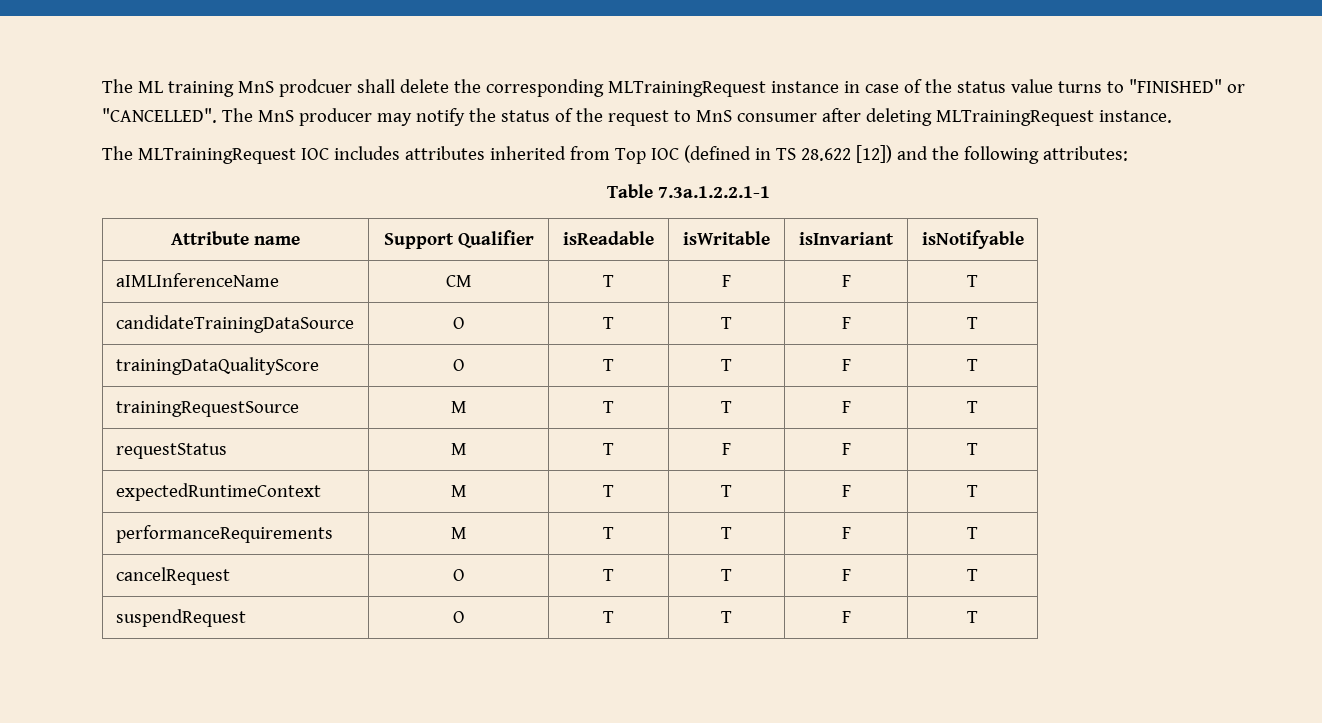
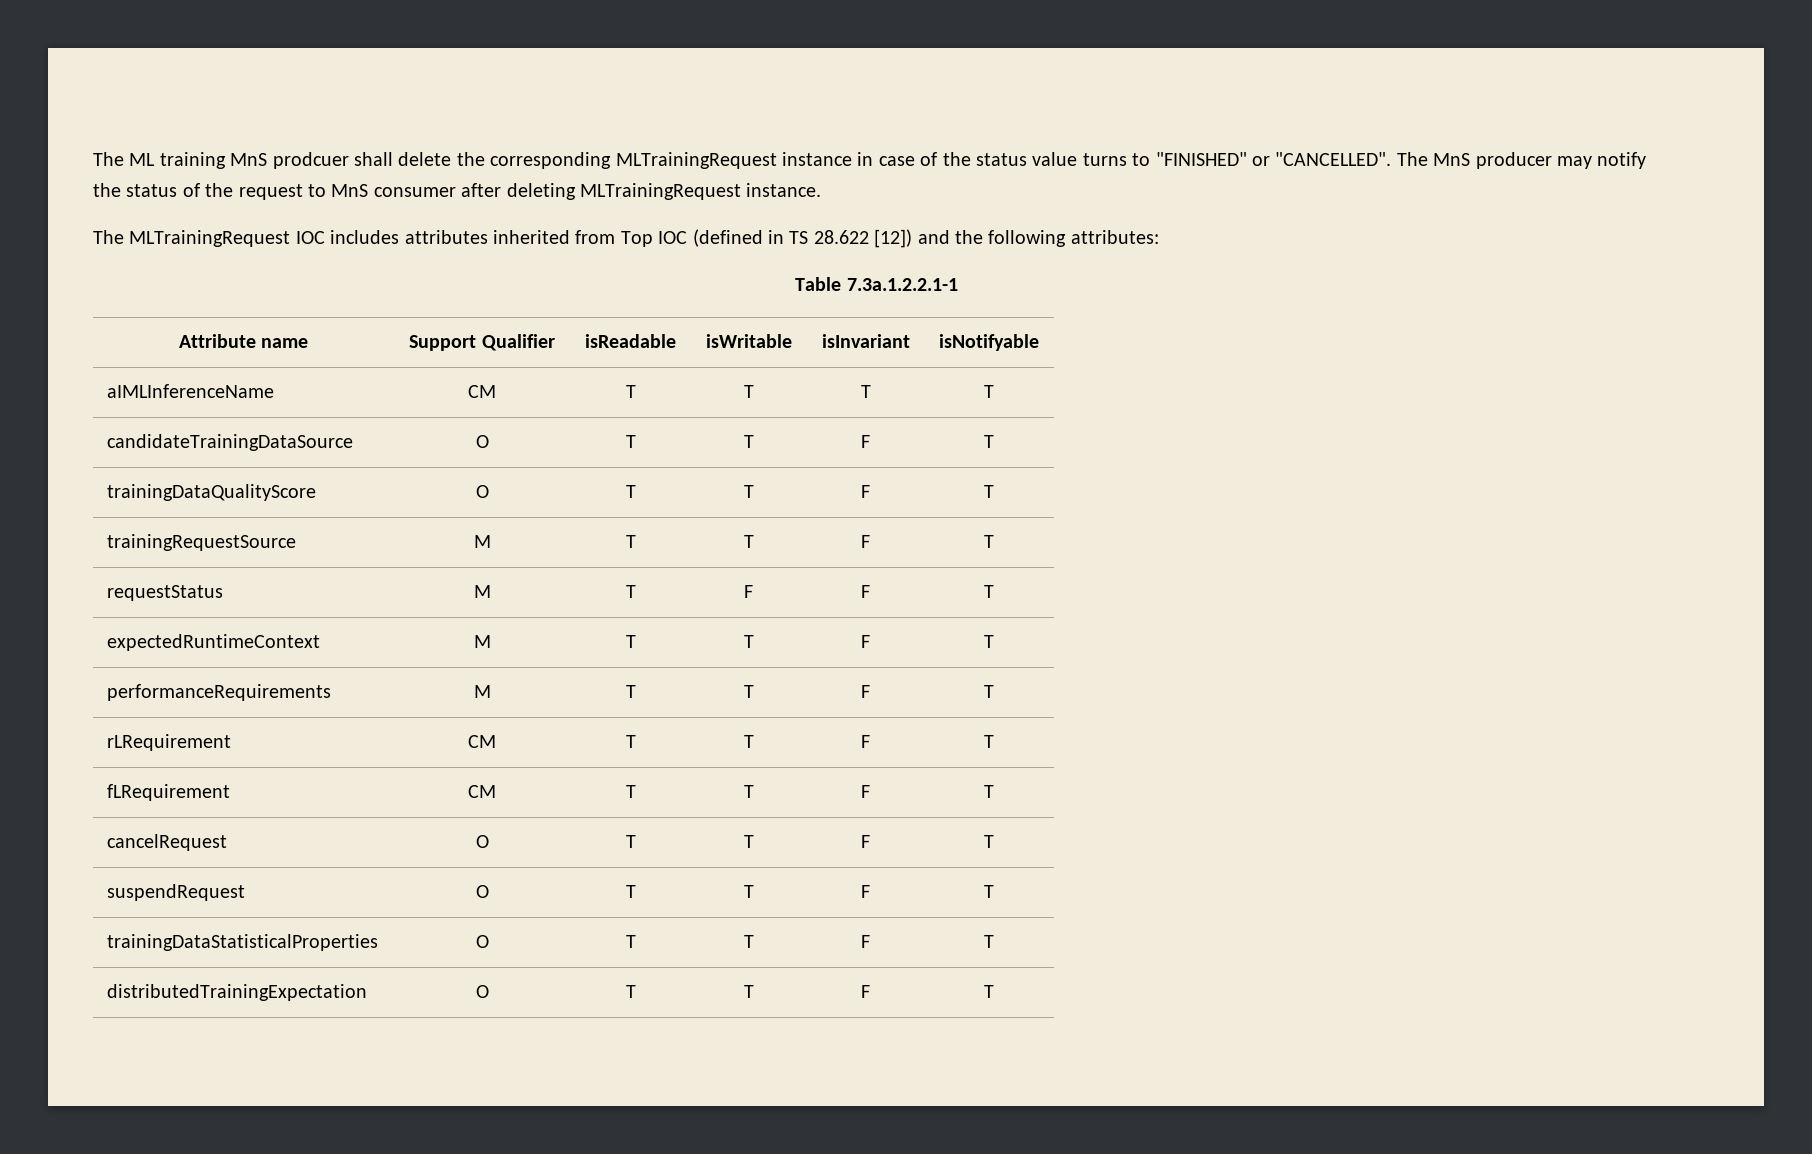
- aIMLInferenceName | CM | T | F | F | T
+ aIMLInferenceName | CM | T | T | T | T
+ rLRequirement | CM | T | T | F | T
+ fLRequirement | CM | T | T | F | T
+ trainingDataStatisticalProperties | O | T | T | F | T
+ distributedTrainingExpectation | O | T | T | F | T

